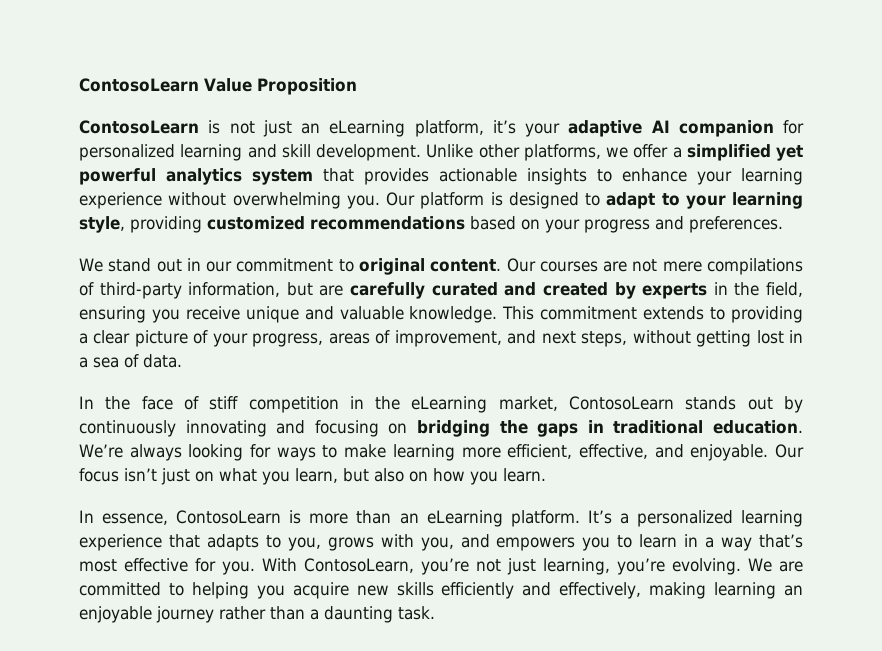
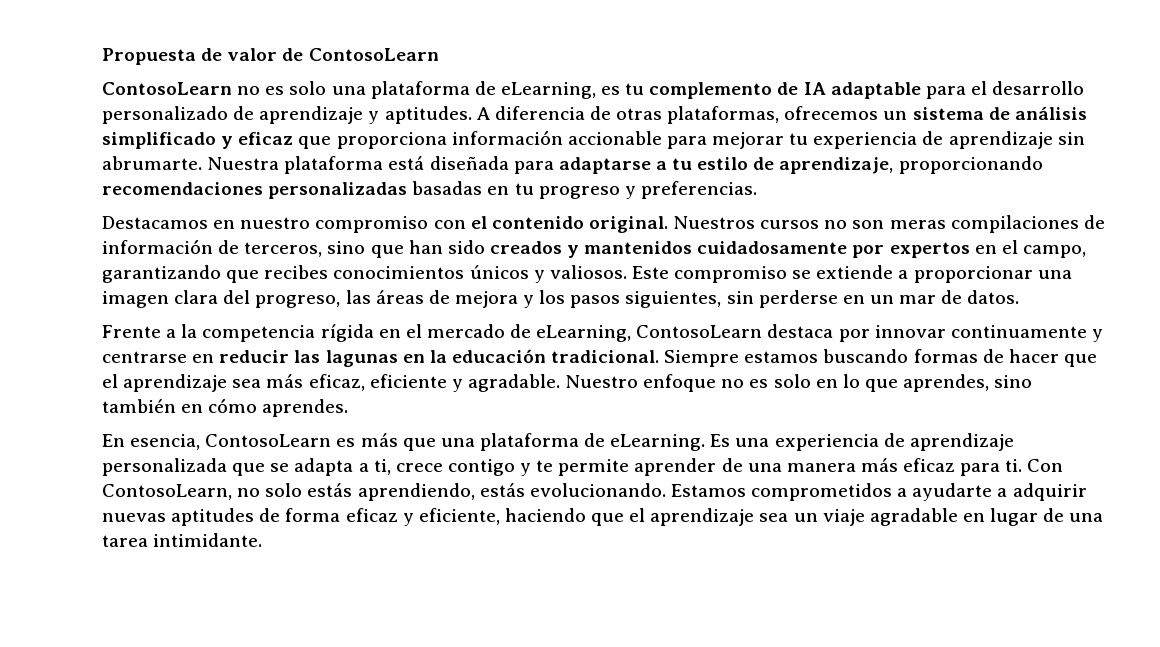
- ContosoLearn Value Proposition
- ContosoLearn is not just an eLearning platform, it’s your adaptive AI companion for personalized learning and skill development. Unlike other platforms, we offer a simplified yet powerful analytics system that provides actionable insights to enhance your learning experience without overwhelming you. Our platform is designed to adapt to your learning style, providing customized recommendations based on your progress and preferences.
- We stand out in our commitment to original content. Our courses are not mere compilations of third-party information, but are carefully curated and created by experts in the field, ensuring you receive unique and valuable knowledge. This commitment extends to providing a clear picture of your progress, areas of improvement, and next steps, without getting lost in a sea of data.
- In the face of stiff competition in the eLearning market, ContosoLearn stands out by continuously innovating and focusing on bridging the gaps in traditional education. We’re always looking for ways to make learning more efficient, effective, and enjoyable. Our focus isn’t just on what you learn, but also on how you learn.
- In essence, ContosoLearn is more than an eLearning platform. It’s a personalized learning experience that adapts to you, grows with you, and empowers you to learn in a way that’s most effective for you. With ContosoLearn, you’re not just learning, you’re evolving. We are committed to helping you acquire new skills efficiently and effectively, making learning an enjoyable journey rather than a daunting task.
+ Propuesta de valor de ContosoLearn
+ ContosoLearn no es solo una plataforma de eLearning, es tu complemento de IA adaptable para el desarrollo personalizado de aprendizaje y aptitudes. A diferencia de otras plataformas, ofrecemos un sistema de análisis simplificado y eficaz que proporciona información accionable para mejorar tu experiencia de aprendizaje sin abrumarte. Nuestra plataforma está diseñada para adaptarse a tu estilo de aprendizaje, proporcionando recomendaciones personalizadas basadas en tu progreso y preferencias.
+ Destacamos en nuestro compromiso con el contenido original. Nuestros cursos no son meras compilaciones de información de terceros, sino que han sido creados y mantenidos cuidadosamente por expertos en el campo, garantizando que recibes conocimientos únicos y valiosos. Este compromiso se extiende a proporcionar una imagen clara del progreso, las áreas de mejora y los pasos siguientes, sin perderse en un mar de datos.
+ Frente a la competencia rígida en el mercado de eLearning, ContosoLearn destaca por innovar continuamente y centrarse en reducir las lagunas en la educación tradicional. Siempre estamos buscando formas de hacer que el aprendizaje sea más eficaz, eficiente y agradable. Nuestro enfoque no es solo en lo que aprendes, sino también en cómo aprendes.
+ En esencia, ContosoLearn es más que una plataforma de eLearning. Es una experiencia de aprendizaje personalizada que se adapta a ti, crece contigo y te permite aprender de una manera más eficaz para ti. Con ContosoLearn, no solo estás aprendiendo, estás evolucionando. Estamos comprometidos a ayudarte a adquirir nuevas aptitudes de forma eficaz y eficiente, haciendo que el aprendizaje sea un viaje agradable en lugar de una tarea intimidante.

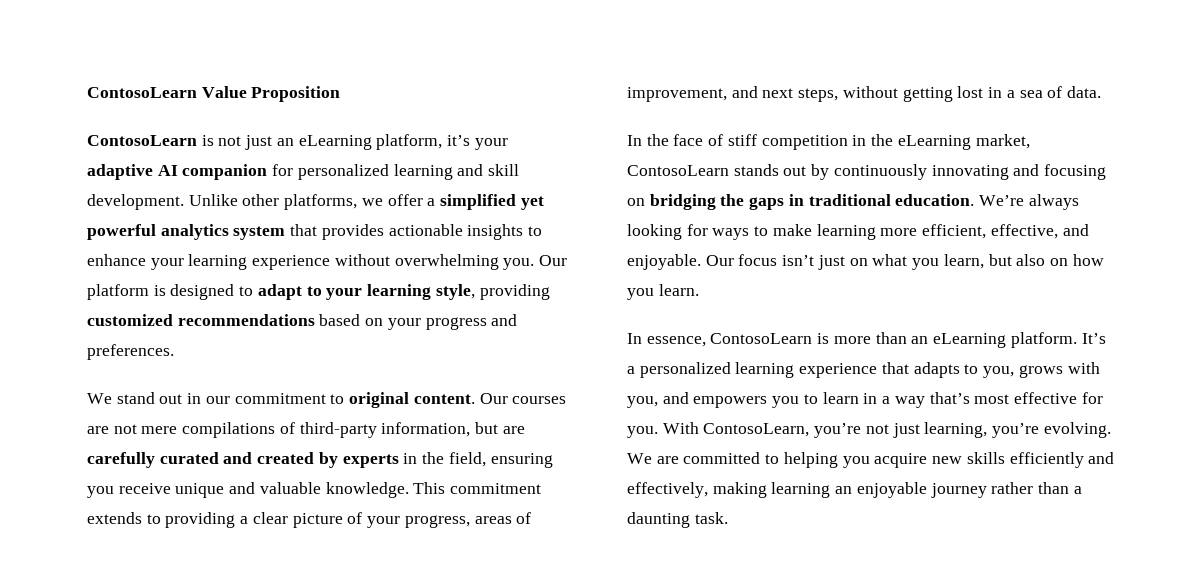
- Propuesta de valor de ContosoLearn
- ContosoLearn no es solo una plataforma de eLearning, es tu complemento de IA adaptable para el desarrollo personalizado de aprendizaje y aptitudes. A diferencia de otras plataformas, ofrecemos un sistema de análisis simplificado y eficaz que proporciona información accionable para mejorar tu experiencia de aprendizaje sin abrumarte. Nuestra plataforma está diseñada para adaptarse a tu estilo de aprendizaje, proporcionando recomendaciones personalizadas basadas en tu progreso y preferencias.
- Destacamos en nuestro compromiso con el contenido original. Nuestros cursos no son meras compilaciones de información de terceros, sino que han sido creados y mantenidos cuidadosamente por expertos en el campo, garantizando que recibes conocimientos únicos y valiosos. Este compromiso se extiende a proporcionar una imagen clara del progreso, las áreas de mejora y los pasos siguientes, sin perderse en un mar de datos.
- Frente a la competencia rígida en el mercado de eLearning, ContosoLearn destaca por innovar continuamente y centrarse en reducir las lagunas en la educación tradicional. Siempre estamos buscando formas de hacer que el aprendizaje sea más eficaz, eficiente y agradable. Nuestro enfoque no es solo en lo que aprendes, sino también en cómo aprendes.
- En esencia, ContosoLearn es más que una plataforma de eLearning. Es una experiencia de aprendizaje personalizada que se adapta a ti, crece contigo y te permite aprender de una manera más eficaz para ti. Con ContosoLearn, no solo estás aprendiendo, estás evolucionando. Estamos comprometidos a ayudarte a adquirir nuevas aptitudes de forma eficaz y eficiente, haciendo que el aprendizaje sea un viaje agradable en lugar de una tarea intimidante.
+ ContosoLearn Value Proposition
+ ContosoLearn is not just an eLearning platform, it’s your adaptive AI companion for personalized learning and skill development. Unlike other platforms, we offer a simplified yet powerful analytics system that provides actionable insights to enhance your learning experience without overwhelming you. Our platform is designed to adapt to your learning style, providing customized recommendations based on your progress and preferences.
+ We stand out in our commitment to original content. Our courses are not mere compilations of third-party information, but are carefully curated and created by experts in the field, ensuring you receive unique and valuable knowledge. This commitment extends to providing a clear picture of your progress, areas of improvement, and next steps, without getting lost in a sea of data.
+ In the face of stiff competition in the eLearning market, ContosoLearn stands out by continuously innovating and focusing on bridging the gaps in traditional education. We’re always looking for ways to make learning more efficient, effective, and enjoyable. Our focus isn’t just on what you learn, but also on how you learn.
+ In essence, ContosoLearn is more than an eLearning platform. It’s a personalized learning experience that adapts to you, grows with you, and empowers you to learn in a way that’s most effective for you. With ContosoLearn, you’re not just learning, you’re evolving. We are committed to helping you acquire new skills efficiently and effectively, making learning an enjoyable journey rather than a daunting task.

